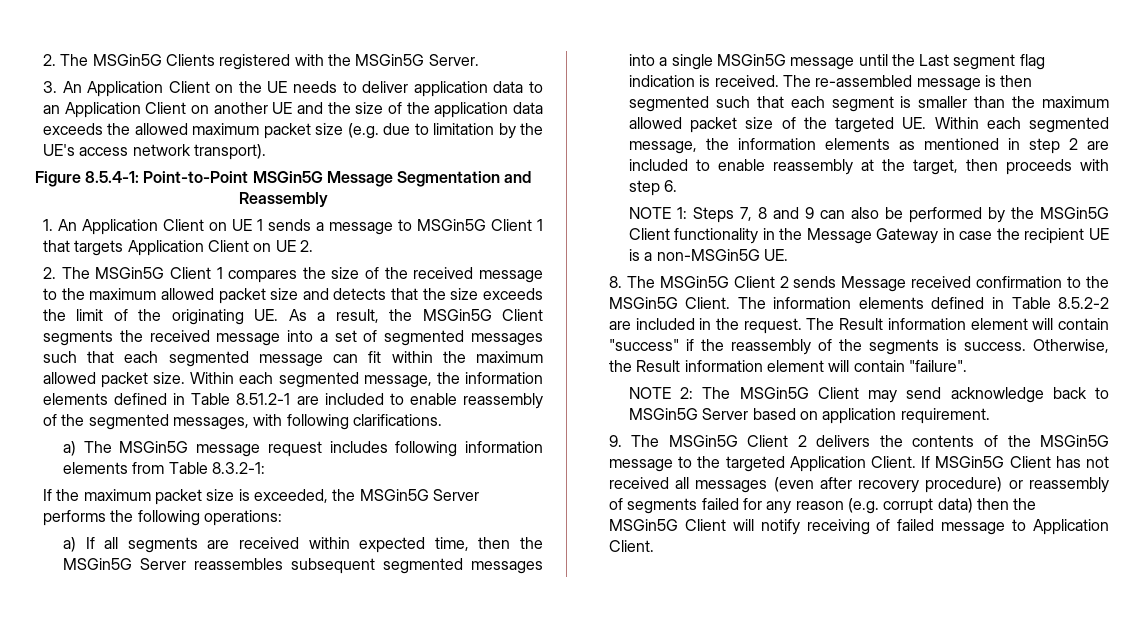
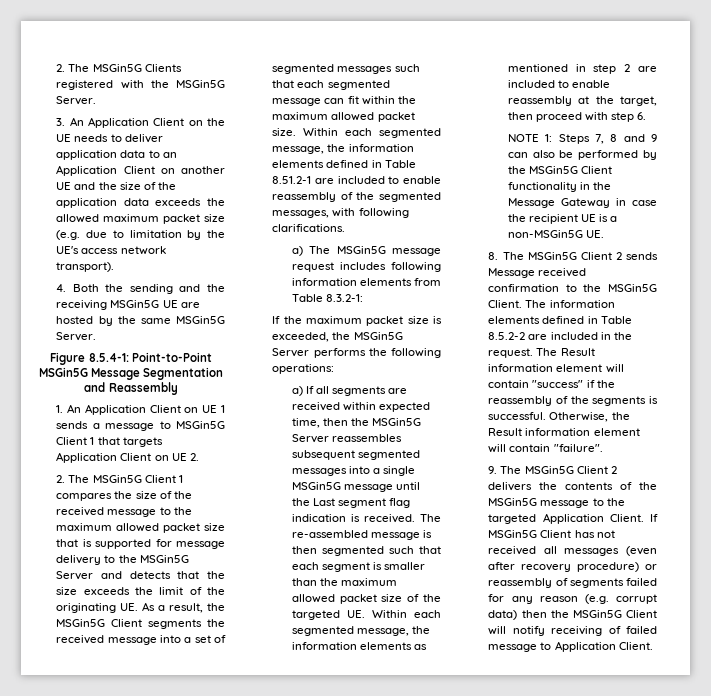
+ 4. Both the sending and the receiving MSGin5G UE are hosted by the same MSGin5G Server.
- 2. The MSGin5G Client 1 compares the size of the received message to the maximum allowed packet size and detects that the size exceeds the limit of the originating UE. As a result, the MSGin5G Client segments the received message into a set of segmented messages such that each segmented message can fit within the maximum allowed packet size.
+ 2. The MSGin5G Client 1 compares the size of the received message to the maximum allowed packet size that is supported for message delivery to the MSGin5G Server and detects that the size exceeds the limit of the originating UE. As a result, the MSGin5G Client segments the received message into a set of segmented messages such that each segmented message can fit within the maximum allowed packet size.
- The re-assembled message is then segmented such that each segment is smaller than the maximum allowed packet size of the targeted UE. Within each segmented message, the information elements as mentioned in step 2 are included to enable reassembly at the target, then proceeds with step 6.
+ The re-assembled message is then segmented such that each segment is smaller than the maximum allowed packet size of the targeted UE. Within each segmented message, the information elements as mentioned in step 2 are included to enable reassembly at the target, then proceed with step 6.
- The Result information element will contain "success" if the reassembly of the segments is success.
+ The Result information element will contain "success" if the reassembly of the segments is successful.
- NOTE 2: The MSGin5G Client may send acknowledge back to MSGin5G Server based on application requirement.

